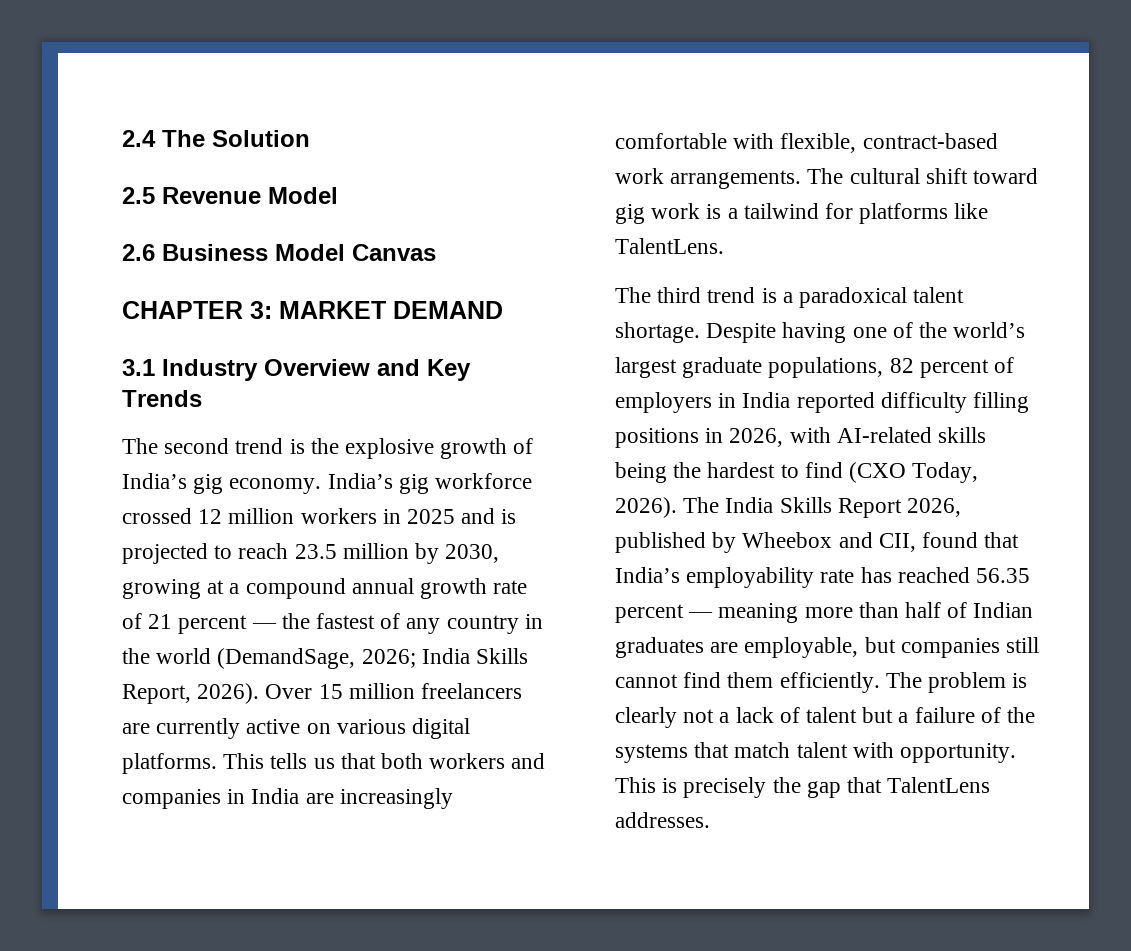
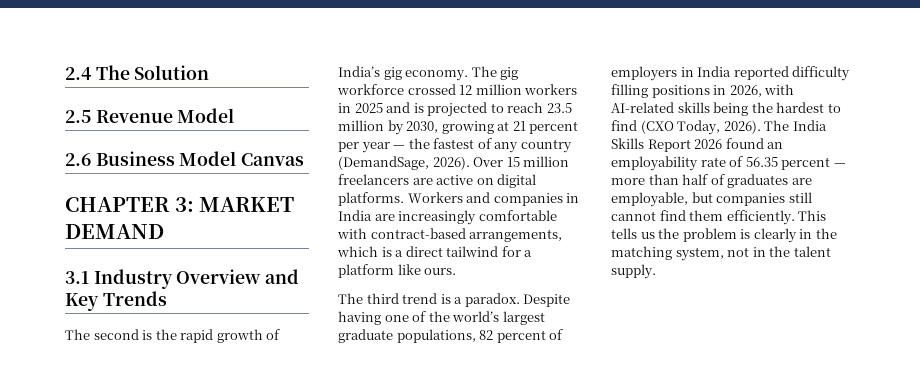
- The second trend is the explosive growth of India’s gig economy.
+ The second is the rapid growth of India’s gig economy.
- India’s gig workforce crossed 12 million workers in 2025 and is projected to reach 23.5 million by 2030, growing at a compound annual growth rate of 21 percent — the fastest of any country in the world (DemandSage, 2026; India Skills Report, 2026).
+ The gig workforce crossed 12 million workers in 2025 and is projected to reach 23.5 million by 2030, growing at 21 percent per year — the fastest of any country (DemandSage, 2026).
- Over 15 million freelancers are currently active on various digital platforms.
+ Over 15 million freelancers are active on digital platforms.
- This tells us that both workers and companies in India are increasingly comfortable with flexible, contract-based work arrangements. The cultural shift toward gig work is a tailwind for platforms like TalentLens.
+ Workers and companies in India are increasingly comfortable with contract-based arrangements, which is a direct tailwind for a platform like ours.
- The third trend is a paradoxical talent shortage.
+ The third trend is a paradox.
- The India Skills Report 2026, published by Wheebox and CII, found that India’s employability rate has reached 56.35 percent — meaning more than half of Indian graduates are employable, but companies still cannot find them efficiently.
+ The India Skills Report 2026 found an employability rate of 56.35 percent — more than half of graduates are employable, but companies still cannot find them efficiently.
- The problem is clearly not a lack of talent but a failure of the systems that match talent with opportunity. This is precisely the gap that TalentLens addresses.
+ This tells us the problem is clearly in the matching system, not in the talent supply.

